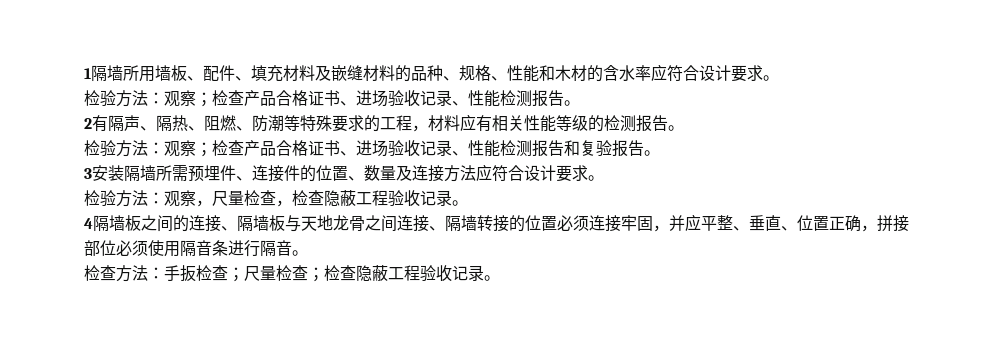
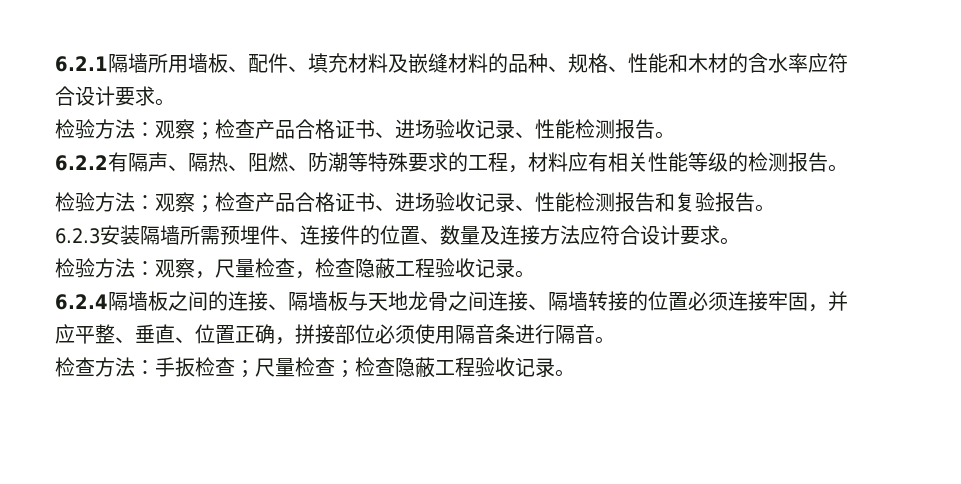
- 1隔墙所用墙板、配件、填充材料及嵌缝材料的品种、规格、性能和木材的含水率应符合设计要求。
+ 6.2.1隔墙所用墙板、配件、填充材料及嵌缝材料的品种、规格、性能和木材的含水率应符合设计要求。
- 2有隔声、隔热、阻燃、防潮等特殊要求的工程，材料应有相关性能等级的检测报告。
+ 6.2.2有隔声、隔热、阻燃、防潮等特殊要求的工程，材料应有相关性能等级的检测报告。
- 3安装隔墙所需预埋件、连接件的位置、数量及连接方法应符合设计要求。
+ 6.2.3安装隔墙所需预埋件、连接件的位置、数量及连接方法应符合设计要求。
- 4隔墙板之间的连接、隔墙板与天地龙骨之间连接、隔墙转接的位置必须连接牢固，并应平整、垂直、位置正确，拼接部位必须使用隔音条进行隔音。
+ 6.2.4隔墙板之间的连接、隔墙板与天地龙骨之间连接、隔墙转接的位置必须连接牢固，并应平整、垂直、位置正确，拼接部位必须使用隔音条进行隔音。

